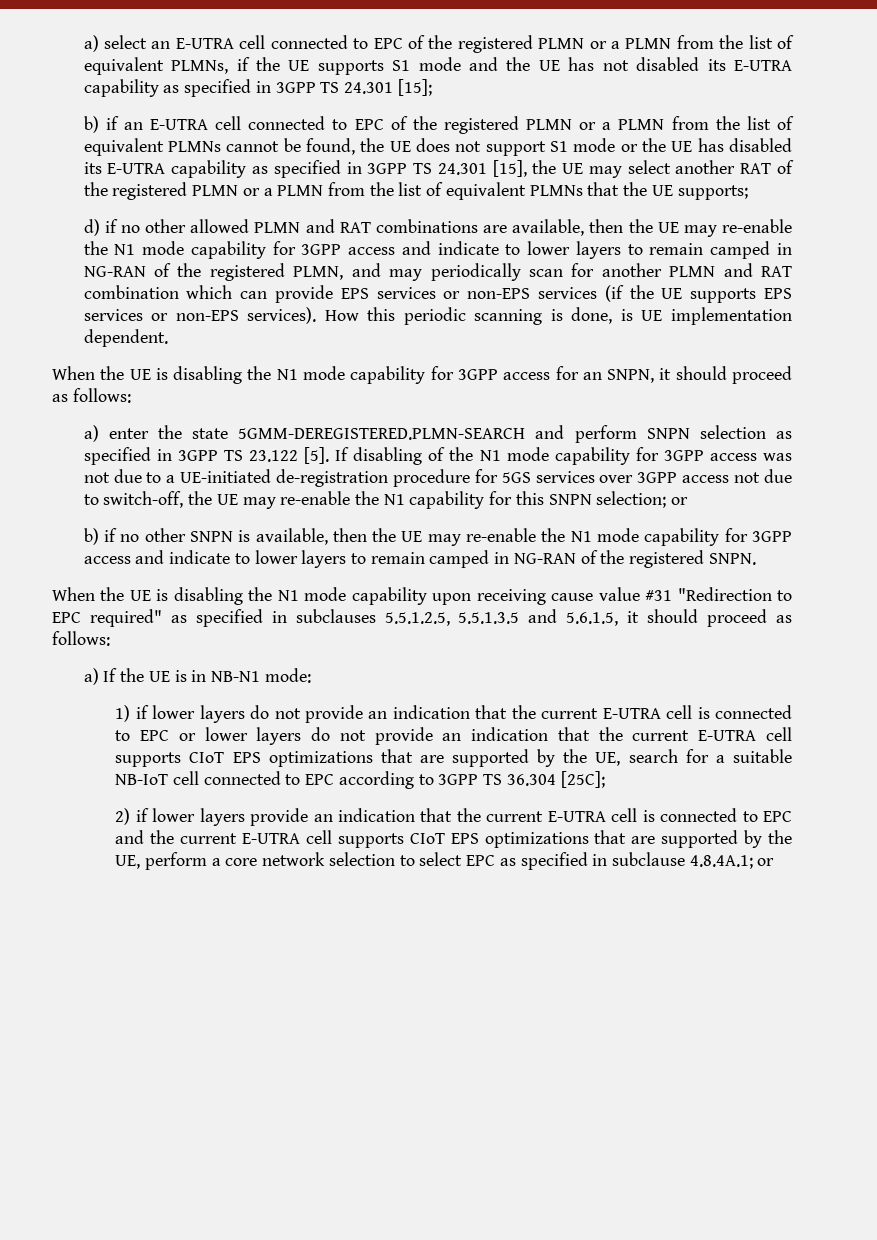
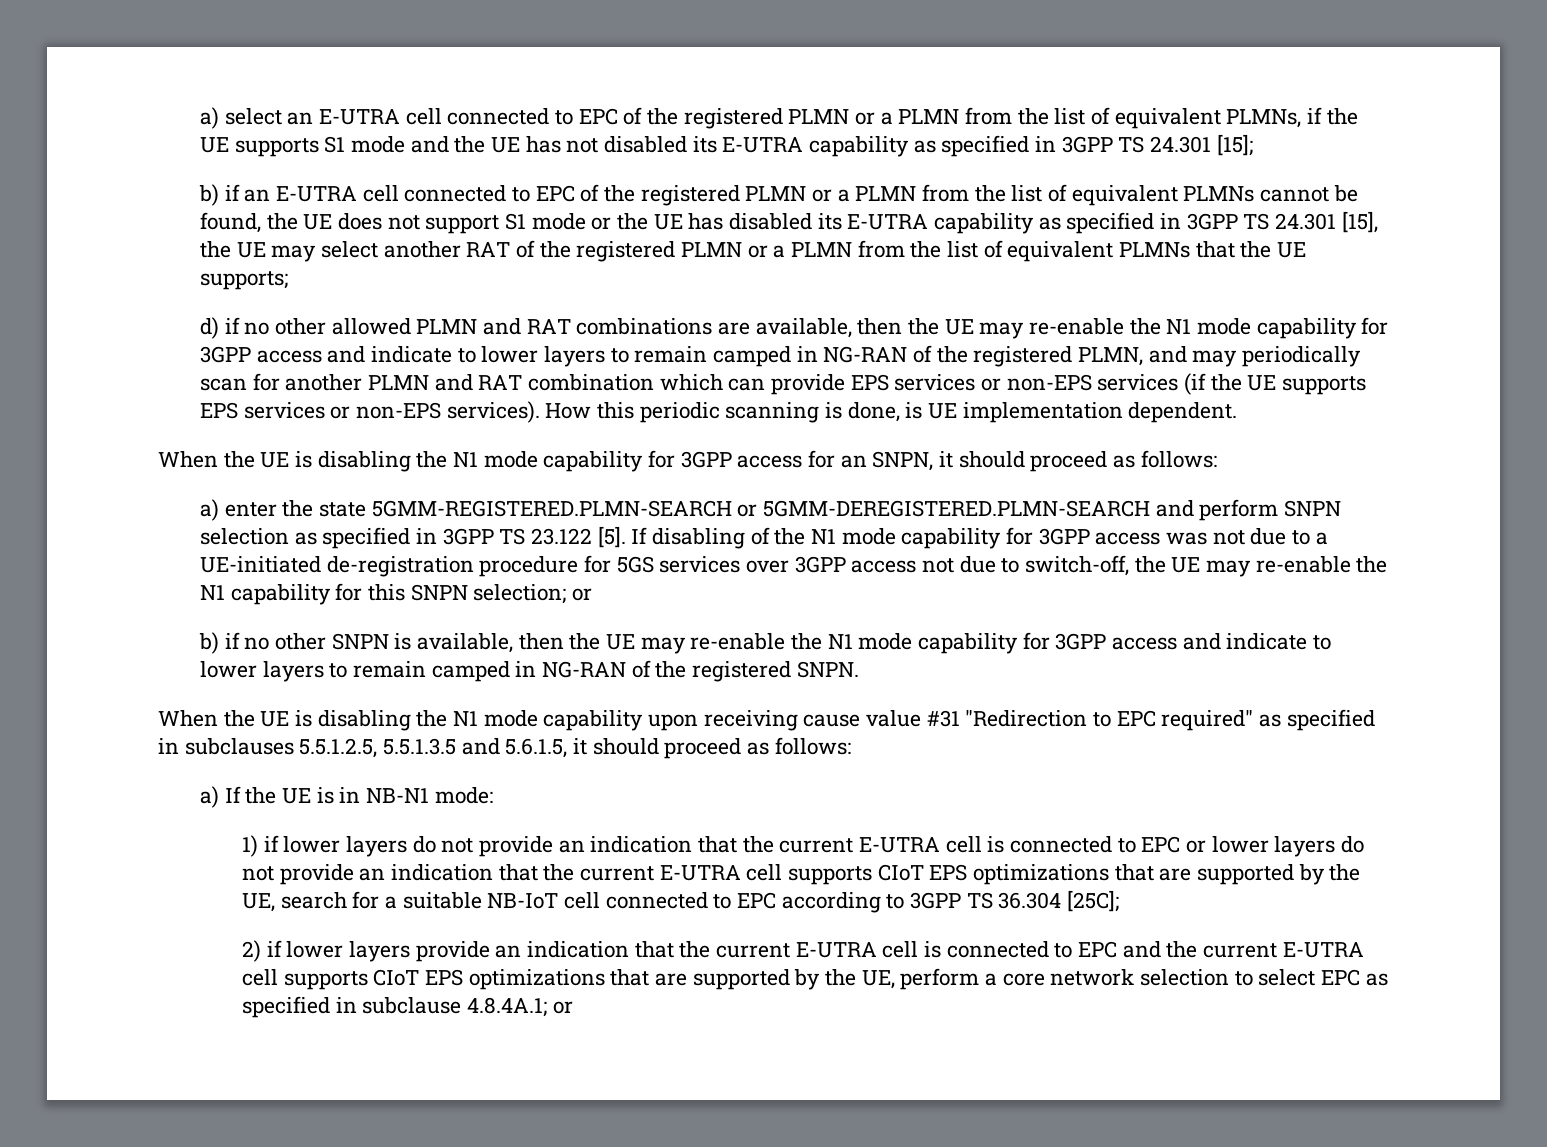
- a) enter the state 5GMM-DEREGISTERED.PLMN-SEARCH and perform SNPN selection as specified in 3GPP TS 23.122 [5].
+ a) enter the state 5GMM-REGISTERED.PLMN-SEARCH or 5GMM-DEREGISTERED.PLMN-SEARCH and perform SNPN selection as specified in 3GPP TS 23.122 [5].

